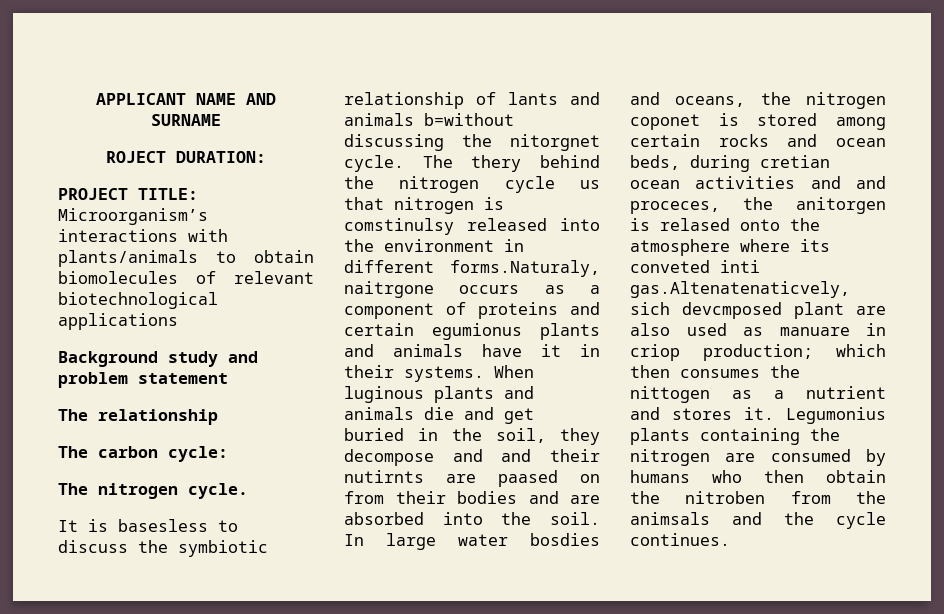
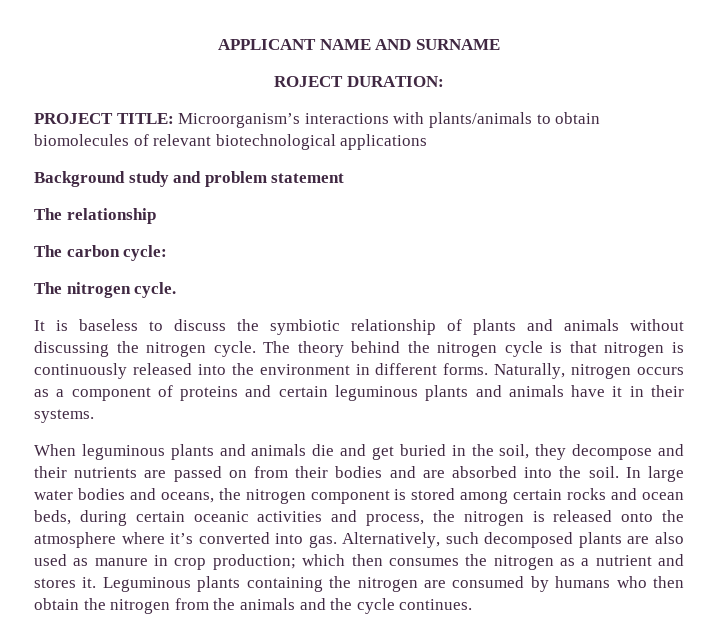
- It is basesless to discuss the symbiotic relationship of lants and animals b=without discussing the nitorgnet cycle.
+ It is baseless to discuss the symbiotic relationship of plants and animals without discussing the nitrogen cycle.
- The thery behind the nitrogen cycle us that nitrogen is comstinulsy released into the environment in different forms.Naturaly, naitrgone occurs as a component of proteins and certain egumionus plants and animals have it in their systems. When luginous plants and animals die and get buried in the soil, they decompose and and their nutirnts are paased on from their bodies and are absorbed into the soil.
+ The theory behind the nitrogen cycle is that nitrogen is continuously released into the environment in different forms. Naturally, nitrogen occurs as a component of proteins and certain leguminous plants and animals have it in their systems.
+ When leguminous plants and animals die and get buried in the soil, they decompose and their nutrients are passed on from their bodies and are absorbed into the soil.
- In large water bosdies and oceans, the nitrogen coponet is stored among certain rocks and ocean beds, during cretian ocean activities and and proceces, the anitorgen is relased onto the atmosphere where its conveted inti gas.Altenatenaticvely, sich devcmposed plant are also used as manuare in criop production; which then consumes the nittogen as a nutrient and stores it.
+ In large water bodies and oceans, the nitrogen component is stored among certain rocks and ocean beds, during certain oceanic activities and process, the nitrogen is released onto the atmosphere where it’s converted into gas. Alternatively, such decomposed plants are also used as manure in crop production; which then consumes the nitrogen as a nutrient and stores it.
- Legumonius plants containing the nitrogen are consumed by humans who then obtain the nitroben from the animsals and the cycle continues.
+ Leguminous plants containing the nitrogen are consumed by humans who then obtain the nitrogen from the animals and the cycle continues.

